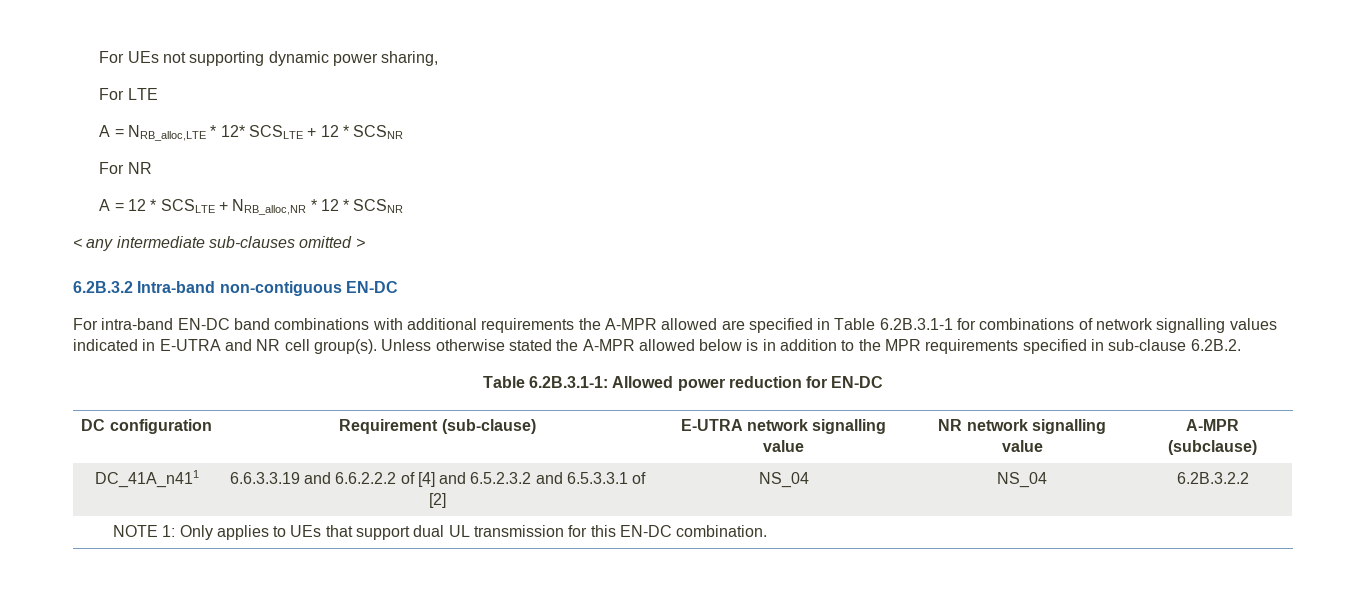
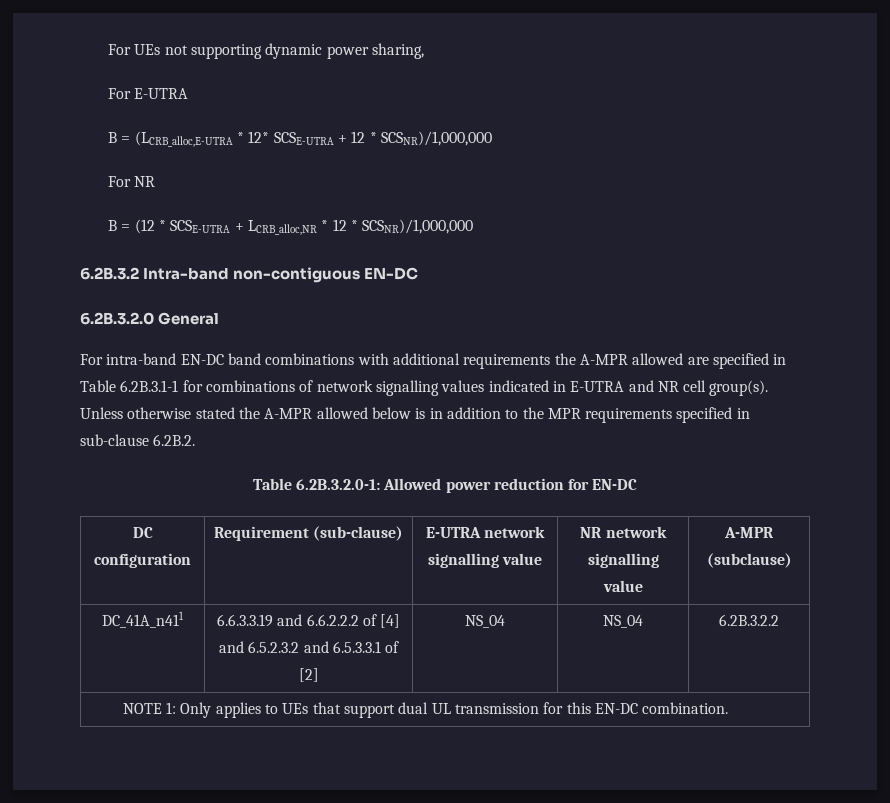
- For LTE
- A = NRB_alloc,LTE * 12* SCSLTE + 12 * SCSNR
+ For E-UTRA
+ B = (LCRB_alloc,E-UTRA * 12* SCSE-UTRA + 12 * SCSNR)/1,000,000
- A = 12 * SCSLTE + NRB_alloc,NR * 12 * SCSNR
- < any intermediate sub-clauses omitted >
+ B = (12 * SCSE-UTRA + LCRB_alloc,NR * 12 * SCSNR)/1,000,000
+ 6.2B.3.2.0 General
- Table 6.2B.3.1-1: Allowed power reduction for EN-DC
+ Table 6.2B.3.2.0-1: Allowed power reduction for EN-DC

